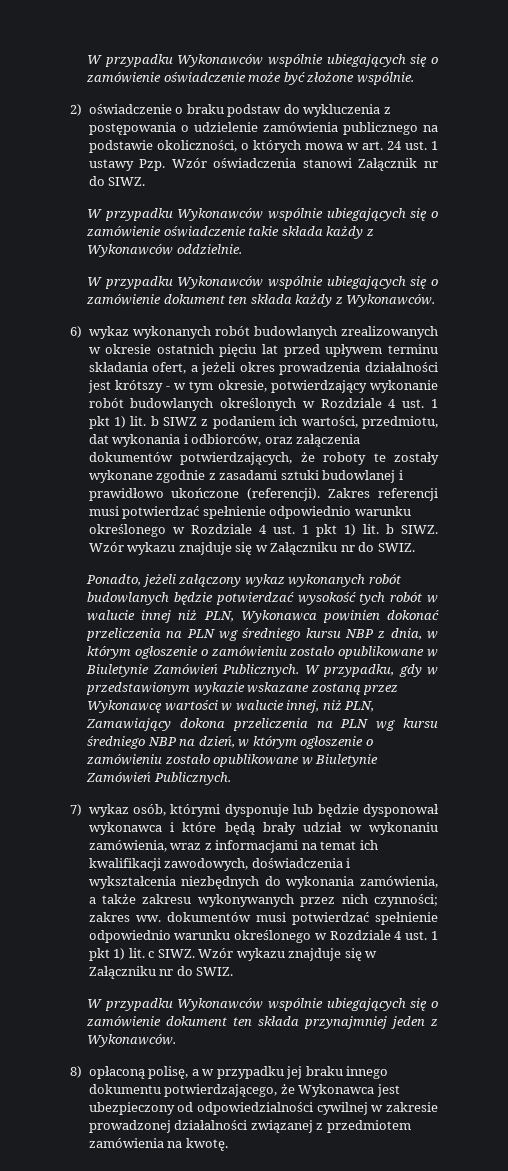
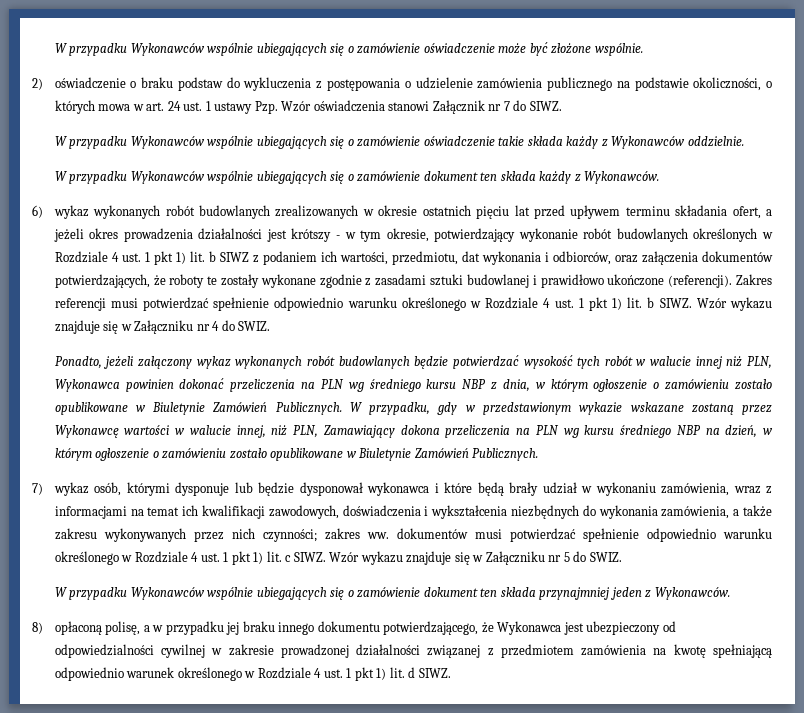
- 2) oświadczenie o braku podstaw do wykluczenia z postępowania o udzielenie zamówienia publicznego na podstawie okoliczności, o których mowa w art. 24 ust. 1 ustawy Pzp. Wzór oświadczenia stanowi Załącznik nr do SIWZ.
+ 2) oświadczenie o braku podstaw do wykluczenia z postępowania o udzielenie zamówienia publicznego na podstawie okoliczności, o których mowa w art. 24 ust. 1 ustawy Pzp. Wzór oświadczenia stanowi Załącznik nr 7 do SIWZ.
- Zakres referencji musi potwierdzać spełnienie odpowiednio warunku określonego w Rozdziale 4 ust. 1 pkt 1) lit. b SIWZ. Wzór wykazu znajduje się w Załączniku nr do SWIZ.
+ Zakres referencji musi potwierdzać spełnienie odpowiednio warunku określonego w Rozdziale 4 ust. 1 pkt 1) lit. b SIWZ. Wzór wykazu znajduje się w Załączniku nr 4 do SWIZ.
- zakres ww. dokumentów musi potwierdzać spełnienie odpowiednio warunku określonego w Rozdziale 4 ust. 1 pkt 1) lit. c SIWZ. Wzór wykazu znajduje się w Załączniku nr do SWIZ.
+ zakres ww. dokumentów musi potwierdzać spełnienie odpowiednio warunku określonego w Rozdziale 4 ust. 1 pkt 1) lit. c SIWZ. Wzór wykazu znajduje się w Załączniku nr 5 do SWIZ.
- 8) opłaconą polisę, a w przypadku jej braku innego dokumentu potwierdzającego, że Wykonawca jest ubezpieczony od odpowiedzialności cywilnej w zakresie prowadzonej działalności związanej z przedmiotem zamówienia na kwotę.
+ 8) opłaconą polisę, a w przypadku jej braku innego dokumentu potwierdzającego, że Wykonawca jest ubezpieczony od odpowiedzialności cywilnej w zakresie prowadzonej działalności związanej z przedmiotem zamówienia na kwotę spełniającą odpowiednio warunek określonego w Rozdziale 4 ust. 1 pkt 1) lit. d SIWZ.

